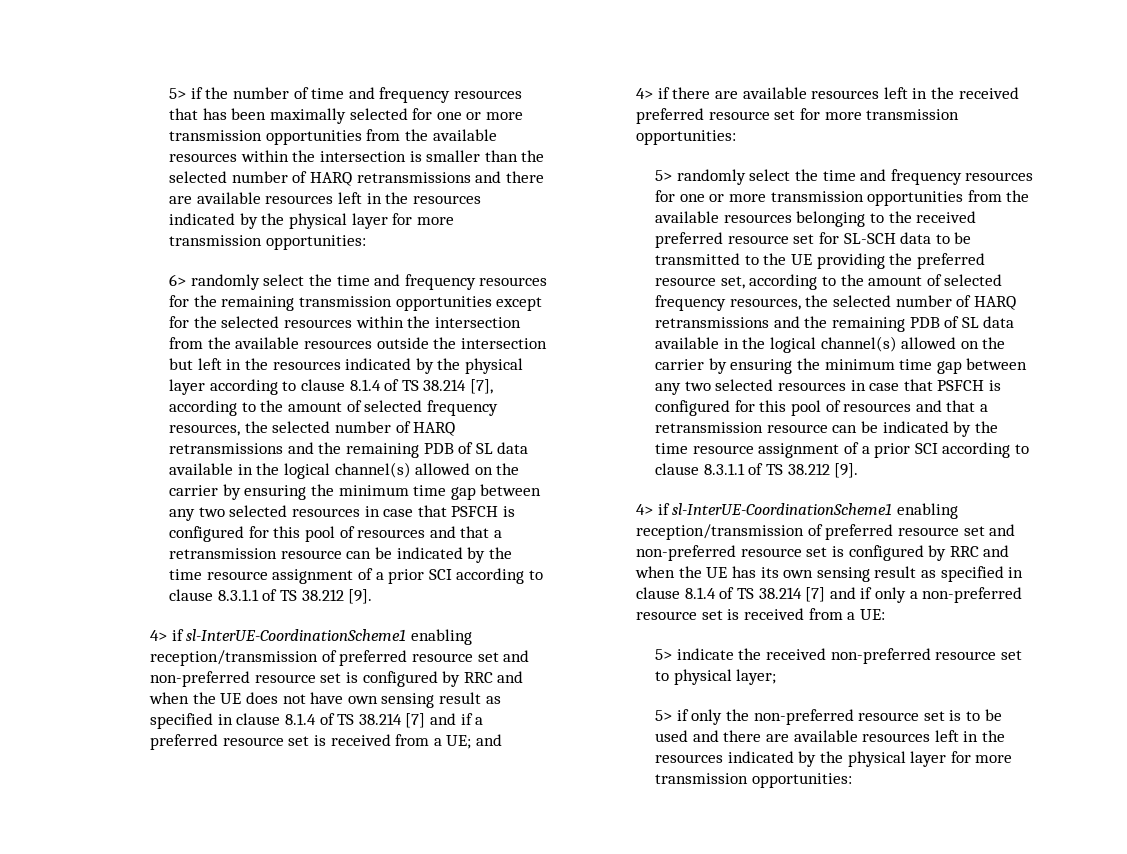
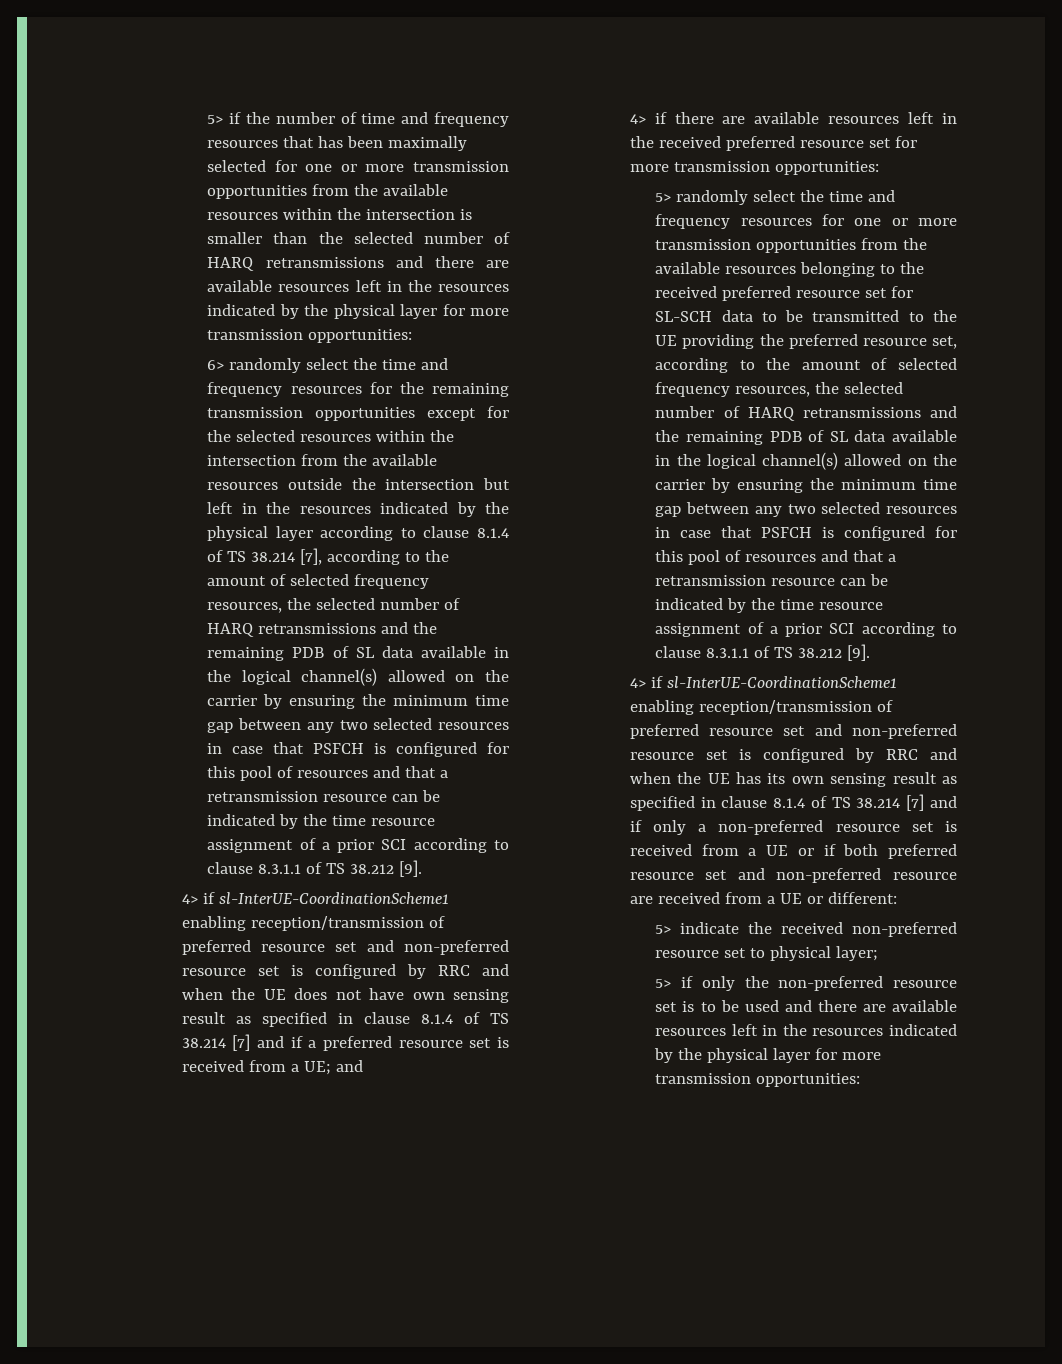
- 4> if sl-InterUE-CoordinationScheme1 enabling reception/transmission of preferred resource set and non-preferred resource set is configured by RRC and when the UE has its own sensing result as specified in clause 8.1.4 of TS 38.214 [7] and if only a non-preferred resource set is received from a UE:
+ 4> if sl-InterUE-CoordinationScheme1 enabling reception/transmission of preferred resource set and non-preferred resource set is configured by RRC and when the UE has its own sensing result as specified in clause 8.1.4 of TS 38.214 [7] and if only a non-preferred resource set is received from a UE or if both preferred resource set and non-preferred resource are received from a UE or different:

